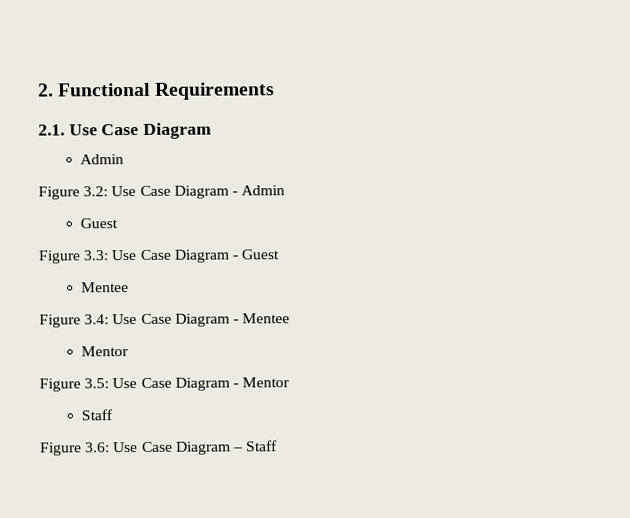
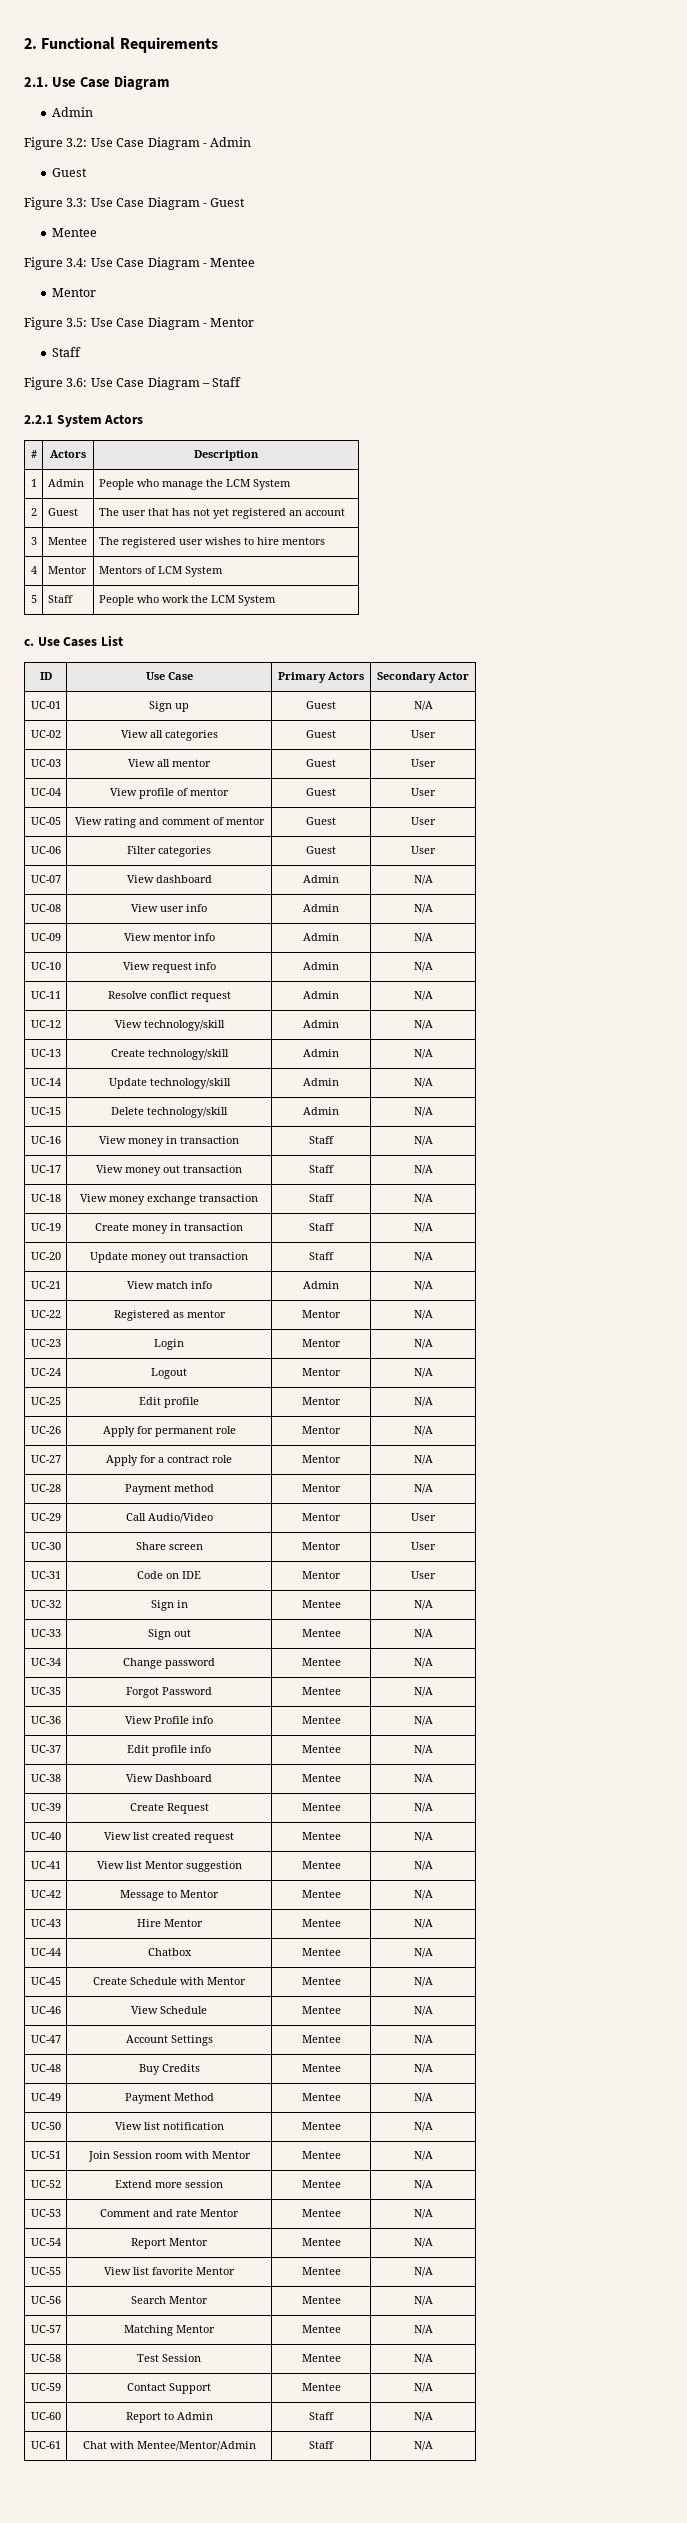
+ 2.2.1 System Actors
+ # | Actors | Description
+ 1 | Admin | People who manage the LCM System
+ 2 | Guest | The user that has not yet registered an account
+ 3 | Mentee | The registered user wishes to hire mentors
+ 4 | Mentor | Mentors of LCM System
+ 5 | Staff | People who work the LCM System
+ c. Use Cases List
+ ID | Use Case | Primary Actors | Secondary Actor
+ UC-01 | Sign up | Guest | N/A
+ UC-02 | View all categories | Guest | User
+ UC-03 | View all mentor | Guest | User
+ UC-04 | View profile of mentor | Guest | User
+ UC-05 | View rating and comment of mentor | Guest | User
+ UC-06 | Filter categories | Guest | User
+ UC-07 | View dashboard | Admin | N/A
+ UC-08 | View user info | Admin | N/A
+ UC-09 | View mentor info | Admin | N/A
+ UC-10 | View request info | Admin | N/A
+ UC-11 | Resolve conflict request | Admin | N/A
+ UC-12 | View technology/skill | Admin | N/A
+ UC-13 | Create technology/skill | Admin | N/A
+ UC-14 | Update technology/skill | Admin | N/A
+ UC-15 | Delete technology/skill | Admin | N/A
+ UC-16 | View money in transaction | Staff | N/A
+ UC-17 | View money out transaction | Staff | N/A
+ UC-18 | View money exchange transaction | Staff | N/A
+ UC-19 | Create money in transaction | Staff | N/A
+ UC-20 | Update money out transaction | Staff | N/A
+ UC-21 | View match info | Admin | N/A
+ UC-22 | Registered as mentor | Mentor | N/A
+ UC-23 | Login | Mentor | N/A
+ UC-24 | Logout | Mentor | N/A
+ UC-25 | Edit profile | Mentor | N/A
+ UC-26 | Apply for permanent role | Mentor | N/A
+ UC-27 | Apply for a contract role | Mentor | N/A
+ UC-28 | Payment method | Mentor | N/A
+ UC-29 | Call Audio/Video | Mentor | User
+ UC-30 | Share screen | Mentor | User
+ UC-31 | Code on IDE | Mentor | User
+ UC-32 | Sign in | Mentee | N/A
+ UC-33 | Sign out | Mentee | N/A
+ UC-34 | Change password | Mentee | N/A
+ UC-35 | Forgot Password | Mentee | N/A
+ UC-36 | View Profile info | Mentee | N/A
+ UC-37 | Edit profile info | Mentee | N/A
+ UC-38 | View Dashboard | Mentee | N/A
+ UC-39 | Create Request | Mentee | N/A
+ UC-40 | View list created request | Mentee | N/A
+ UC-41 | View list Mentor suggestion | Mentee | N/A
+ UC-42 | Message to Mentor | Mentee | N/A
+ UC-43 | Hire Mentor | Mentee | N/A
+ UC-44 | Chatbox | Mentee | N/A
+ UC-45 | Create Schedule with Mentor | Mentee | N/A
+ UC-46 | View Schedule | Mentee | N/A
+ UC-47 | Account Settings | Mentee | N/A
+ UC-48 | Buy Credits | Mentee | N/A
+ UC-49 | Payment Method | Mentee | N/A
+ UC-50 | View list notification | Mentee | N/A
+ UC-51 | Join Session room with Mentor | Mentee | N/A
+ UC-52 | Extend more session | Mentee | N/A
+ UC-53 | Comment and rate Mentor | Mentee | N/A
+ UC-54 | Report Mentor | Mentee | N/A
+ UC-55 | View list favorite Mentor | Mentee | N/A
+ UC-56 | Search Mentor | Mentee | N/A
+ UC-57 | Matching Mentor | Mentee | N/A
+ UC-58 | Test Session | Mentee | N/A
+ UC-59 | Contact Support | Mentee | N/A
+ UC-60 | Report to Admin | Staff | N/A
+ UC-61 | Chat with Mentee/Mentor/Admin | Staff | N/A

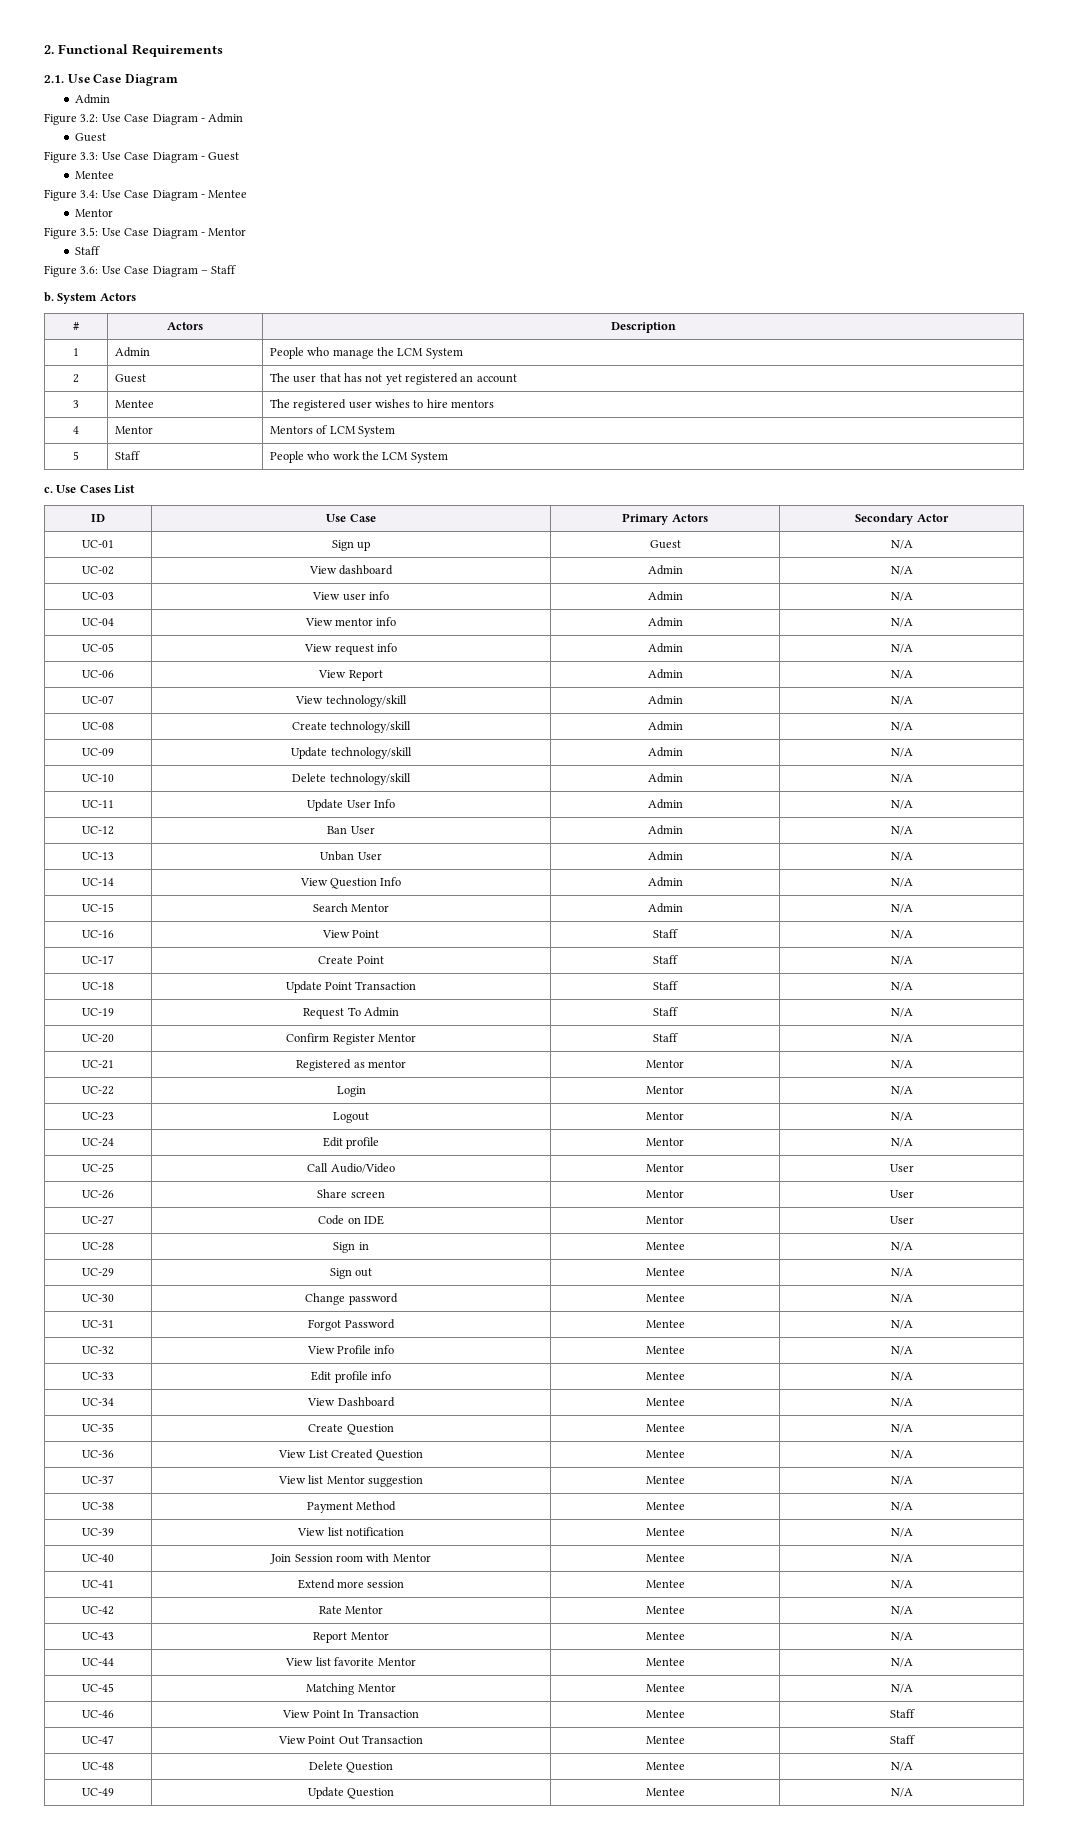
- 2.2.1 System Actors
+ b. System Actors
- UC-02 | View all categories | Guest | User
- UC-03 | View all mentor | Guest | User
- UC-04 | View profile of mentor | Guest | User
- UC-05 | View rating and comment of mentor | Guest | User
- UC-06 | Filter categories | Guest | User
- UC-07 | View dashboard | Admin | N/A
+ UC-02 | View dashboard | Admin | N/A
- UC-08 | View user info | Admin | N/A
+ UC-03 | View user info | Admin | N/A
- UC-09 | View mentor info | Admin | N/A
+ UC-04 | View mentor info | Admin | N/A
- UC-10 | View request info | Admin | N/A
+ UC-05 | View request info | Admin | N/A
- UC-11 | Resolve conflict request | Admin | N/A
- UC-12 | View technology/skill | Admin | N/A
+ UC-06 | View Report | Admin | N/A
+ UC-07 | View technology/skill | Admin | N/A
- UC-13 | Create technology/skill | Admin | N/A
+ UC-08 | Create technology/skill | Admin | N/A
- UC-14 | Update technology/skill | Admin | N/A
+ UC-09 | Update technology/skill | Admin | N/A
- UC-15 | Delete technology/skill | Admin | N/A
+ UC-10 | Delete technology/skill | Admin | N/A
+ UC-11 | Update User Info | Admin | N/A
+ UC-12 | Ban User | Admin | N/A
+ UC-13 | Unban User | Admin | N/A
+ UC-14 | View Question Info | Admin | N/A
+ UC-15 | Search Mentor | Admin | N/A
- UC-16 | View money in transaction | Staff | N/A
+ UC-16 | View Point | Staff | N/A
- UC-17 | View money out transaction | Staff | N/A
+ UC-17 | Create Point | Staff | N/A
- UC-18 | View money exchange transaction | Staff | N/A
+ UC-18 | Update Point Transaction | Staff | N/A
- UC-19 | Create money in transaction | Staff | N/A
+ UC-19 | Request To Admin | Staff | N/A
- UC-20 | Update money out transaction | Staff | N/A
+ UC-20 | Confirm Register Mentor | Staff | N/A
- UC-21 | View match info | Admin | N/A
- UC-22 | Registered as mentor | Mentor | N/A
+ UC-21 | Registered as mentor | Mentor | N/A
- UC-23 | Login | Mentor | N/A
+ UC-22 | Login | Mentor | N/A
- UC-24 | Logout | Mentor | N/A
+ UC-23 | Logout | Mentor | N/A
- UC-25 | Edit profile | Mentor | N/A
+ UC-24 | Edit profile | Mentor | N/A
- UC-26 | Apply for permanent role | Mentor | N/A
- UC-27 | Apply for a contract role | Mentor | N/A
- UC-28 | Payment method | Mentor | N/A
- UC-29 | Call Audio/Video | Mentor | User
+ UC-25 | Call Audio/Video | Mentor | User
- UC-30 | Share screen | Mentor | User
+ UC-26 | Share screen | Mentor | User
- UC-31 | Code on IDE | Mentor | User
+ UC-27 | Code on IDE | Mentor | User
- UC-32 | Sign in | Mentee | N/A
+ UC-28 | Sign in | Mentee | N/A
- UC-33 | Sign out | Mentee | N/A
+ UC-29 | Sign out | Mentee | N/A
- UC-34 | Change password | Mentee | N/A
+ UC-30 | Change password | Mentee | N/A
- UC-35 | Forgot Password | Mentee | N/A
+ UC-31 | Forgot Password | Mentee | N/A
- UC-36 | View Profile info | Mentee | N/A
+ UC-32 | View Profile info | Mentee | N/A
- UC-37 | Edit profile info | Mentee | N/A
+ UC-33 | Edit profile info | Mentee | N/A
- UC-38 | View Dashboard | Mentee | N/A
+ UC-34 | View Dashboard | Mentee | N/A
- UC-39 | Create Request | Mentee | N/A
- UC-40 | View list created request | Mentee | N/A
- UC-41 | View list Mentor suggestion | Mentee | N/A
+ UC-35 | Create Question | Mentee | N/A
+ UC-36 | View List Created Question | Mentee | N/A
+ UC-37 | View list Mentor suggestion | Mentee | N/A
- UC-42 | Message to Mentor | Mentee | N/A
- UC-43 | Hire Mentor | Mentee | N/A
- UC-44 | Chatbox | Mentee | N/A
- UC-45 | Create Schedule with Mentor | Mentee | N/A
- UC-46 | View Schedule | Mentee | N/A
- UC-47 | Account Settings | Mentee | N/A
- UC-48 | Buy Credits | Mentee | N/A
- UC-49 | Payment Method | Mentee | N/A
+ UC-38 | Payment Method | Mentee | N/A
- UC-50 | View list notification | Mentee | N/A
+ UC-39 | View list notification | Mentee | N/A
- UC-51 | Join Session room with Mentor | Mentee | N/A
+ UC-40 | Join Session room with Mentor | Mentee | N/A
- UC-52 | Extend more session | Mentee | N/A
+ UC-41 | Extend more session | Mentee | N/A
- UC-53 | Comment and rate Mentor | Mentee | N/A
- UC-54 | Report Mentor | Mentee | N/A
+ UC-42 | Rate Mentor | Mentee | N/A
+ UC-43 | Report Mentor | Mentee | N/A
- UC-55 | View list favorite Mentor | Mentee | N/A
+ UC-44 | View list favorite Mentor | Mentee | N/A
- UC-56 | Search Mentor | Mentee | N/A
- UC-57 | Matching Mentor | Mentee | N/A
- UC-58 | Test Session | Mentee | N/A
- UC-59 | Contact Support | Mentee | N/A
- UC-60 | Report to Admin | Staff | N/A
- UC-61 | Chat with Mentee/Mentor/Admin | Staff | N/A
+ UC-45 | Matching Mentor | Mentee | N/A
+ UC-46 | View Point In Transaction | Mentee | Staff
+ UC-47 | View Point Out Transaction | Mentee | Staff
+ UC-48 | Delete Question | Mentee | N/A
+ UC-49 | Update Question | Mentee | N/A

